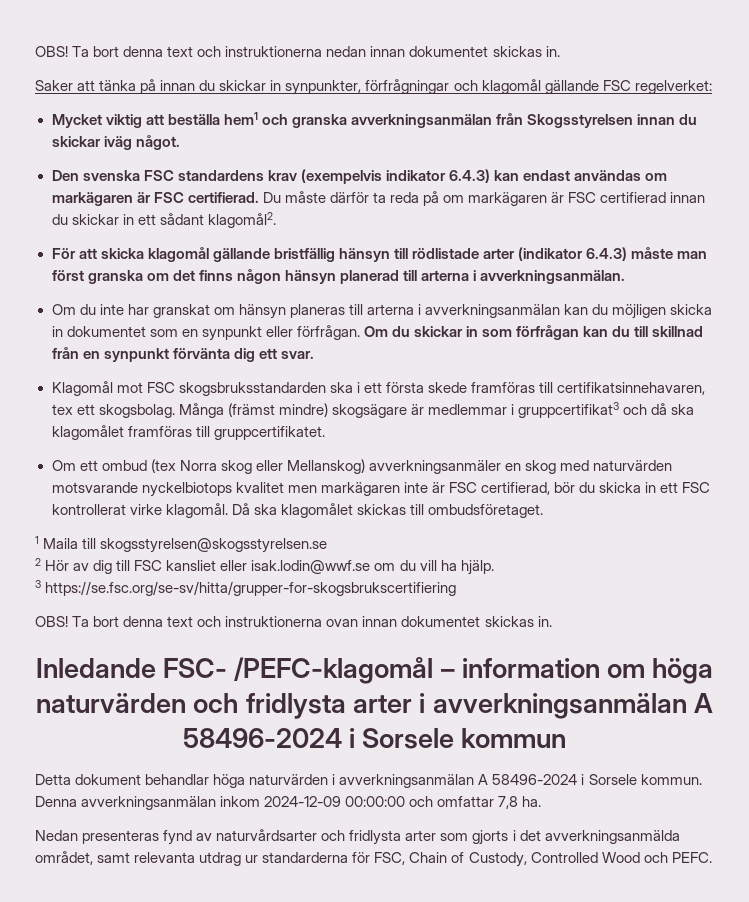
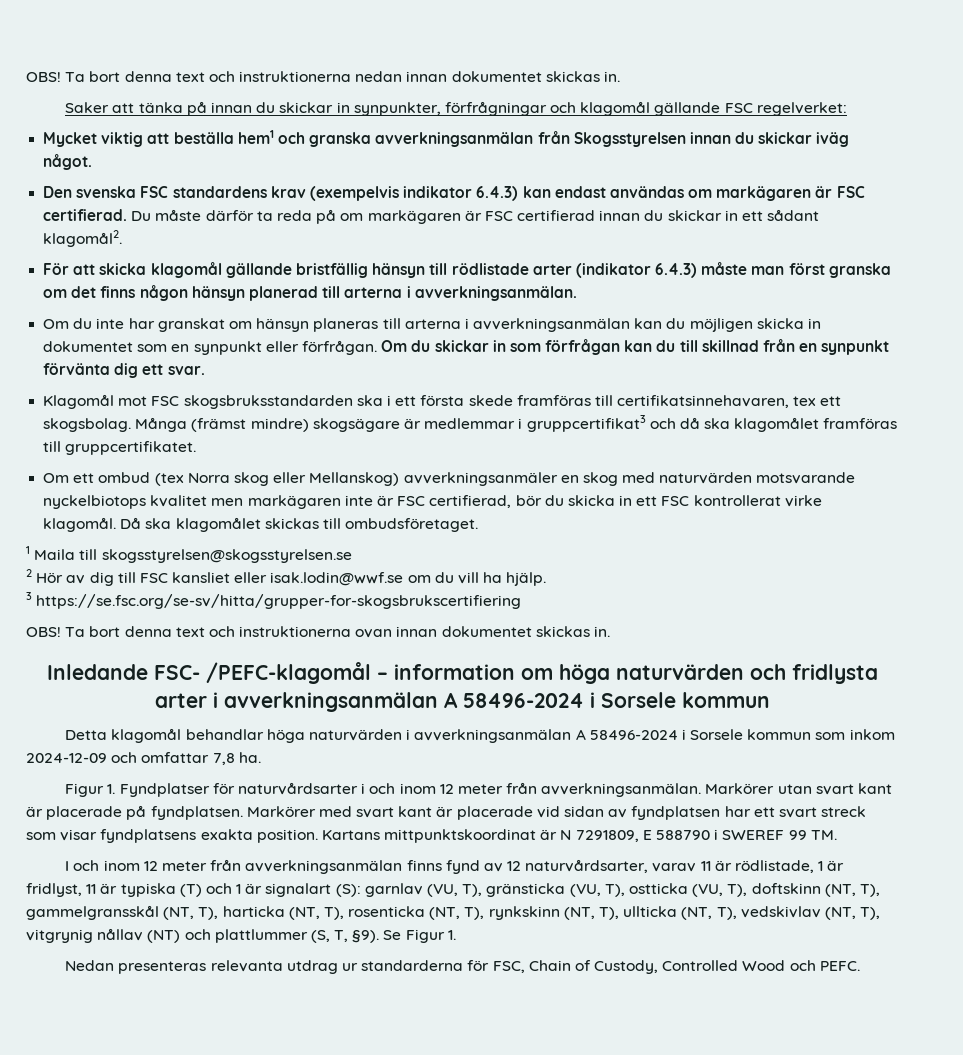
- Detta dokument behandlar höga naturvärden i avverkningsanmälan A 58496-2024 i Sorsele kommun. Denna avverkningsanmälan inkom 2024-12-09 00:00:00 och omfattar 7,8 ha.
+ Detta klagomål behandlar höga naturvärden i avverkningsanmälan A 58496-2024 i Sorsele kommun som inkom 2024-12-09 och omfattar 7,8 ha.
- Nedan presenteras fynd av naturvårdsarter och fridlysta arter som gjorts i det avverkningsanmälda området, samt relevanta utdrag ur standarderna för FSC, Chain of Custody, Controlled Wood och PEFC.
+ Figur 1. Fyndplatser för naturvårdsarter i och inom 12 meter från avverkningsanmälan. Markörer utan svart kant är placerade på fyndplatsen. Markörer med svart kant är placerade vid sidan av fyndplatsen har ett svart streck som visar fyndplatsens exakta position. Kartans mittpunktskoordinat är N 7291809, E 588790 i SWEREF 99 TM.
+ I och inom 12 meter från avverkningsanmälan finns fynd av 12 naturvårdsarter, varav 11 är rödlistade, 1 är fridlyst, 11 är typiska (T) och 1 är signalart (S): garnlav (VU, T), gränsticka (VU, T), ostticka (VU, T), doftskinn (NT, T), gammelgransskål (NT, T), harticka (NT, T), rosenticka (NT, T), rynkskinn (NT, T), ullticka (NT, T), vedskivlav (NT, T), vitgrynig nållav (NT) och plattlummer (S, T, §9). Se Figur 1.
+ Nedan presenteras relevanta utdrag ur standarderna för FSC, Chain of Custody, Controlled Wood och PEFC.

